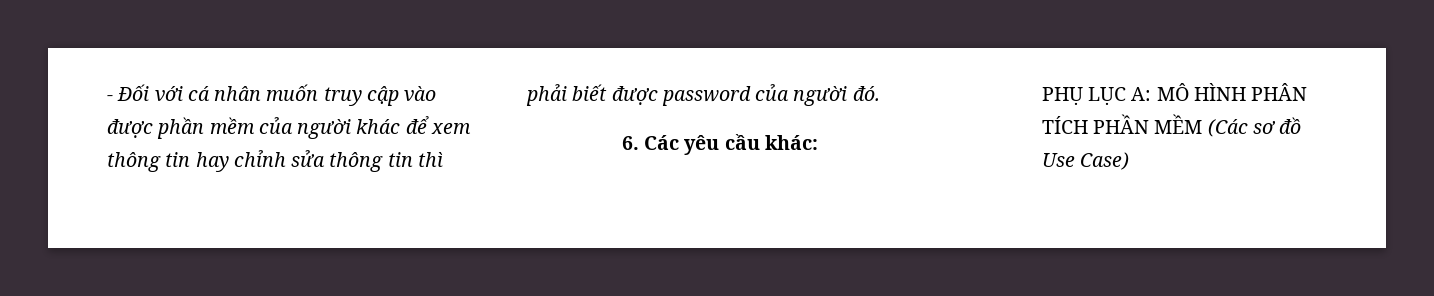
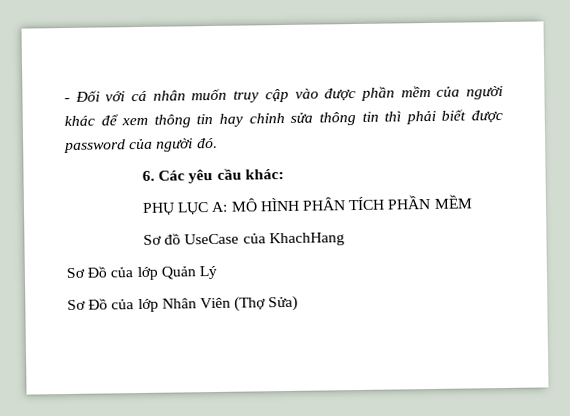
- PHỤ LỤC A: MÔ HÌNH PHÂN TÍCH PHẦN MỀM (Các sơ đồ Use Case)
+ PHỤ LỤC A: MÔ HÌNH PHÂN TÍCH PHẦN MỀM
+ Sơ đồ UseCase của KhachHang
+ Sơ Đồ của lớp Quản Lý
+ Sơ Đồ của lớp Nhân Viên (Thợ Sửa)

